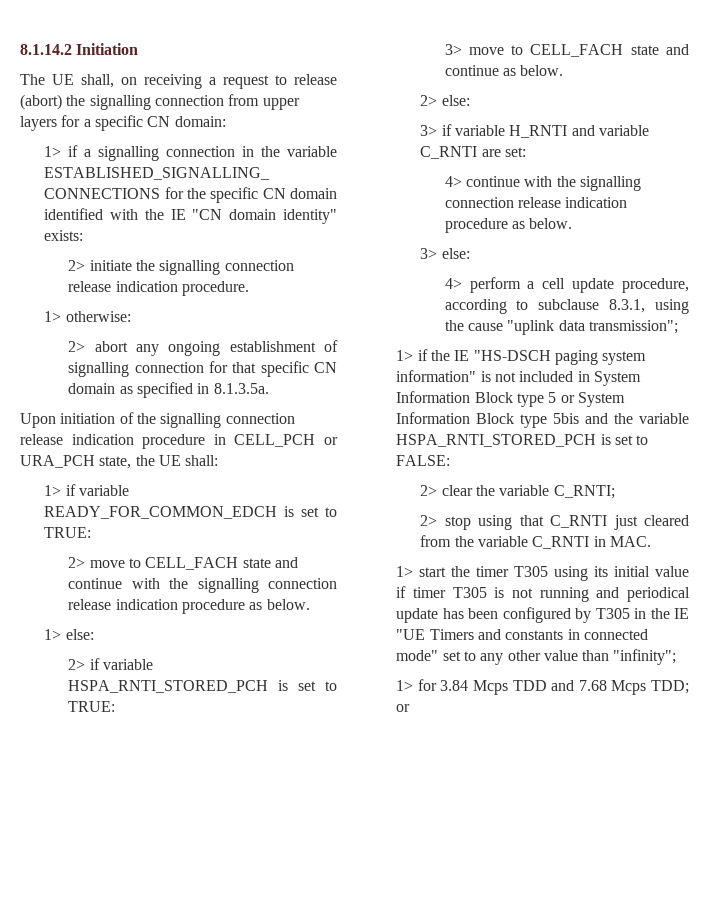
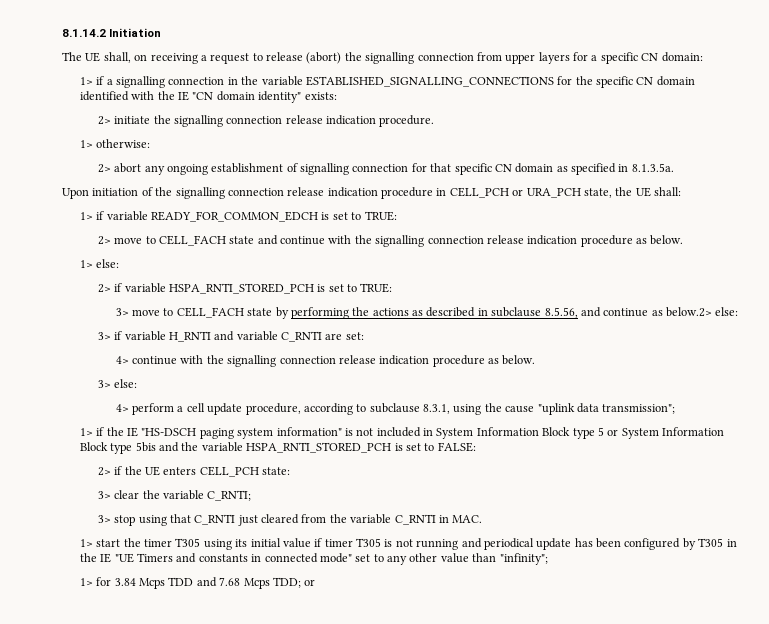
- 3> move to CELL_FACH state and continue as below.
- 2> else:
+ 3> move to CELL_FACH state by performing the actions as described in subclause 8.5.56, and continue as below.2> else:
- 2> clear the variable C_RNTI;
+ 2> if the UE enters CELL_PCH state:
+ 3> clear the variable C_RNTI;
- 2> stop using that C_RNTI just cleared from the variable C_RNTI in MAC.
+ 3> stop using that C_RNTI just cleared from the variable C_RNTI in MAC.

